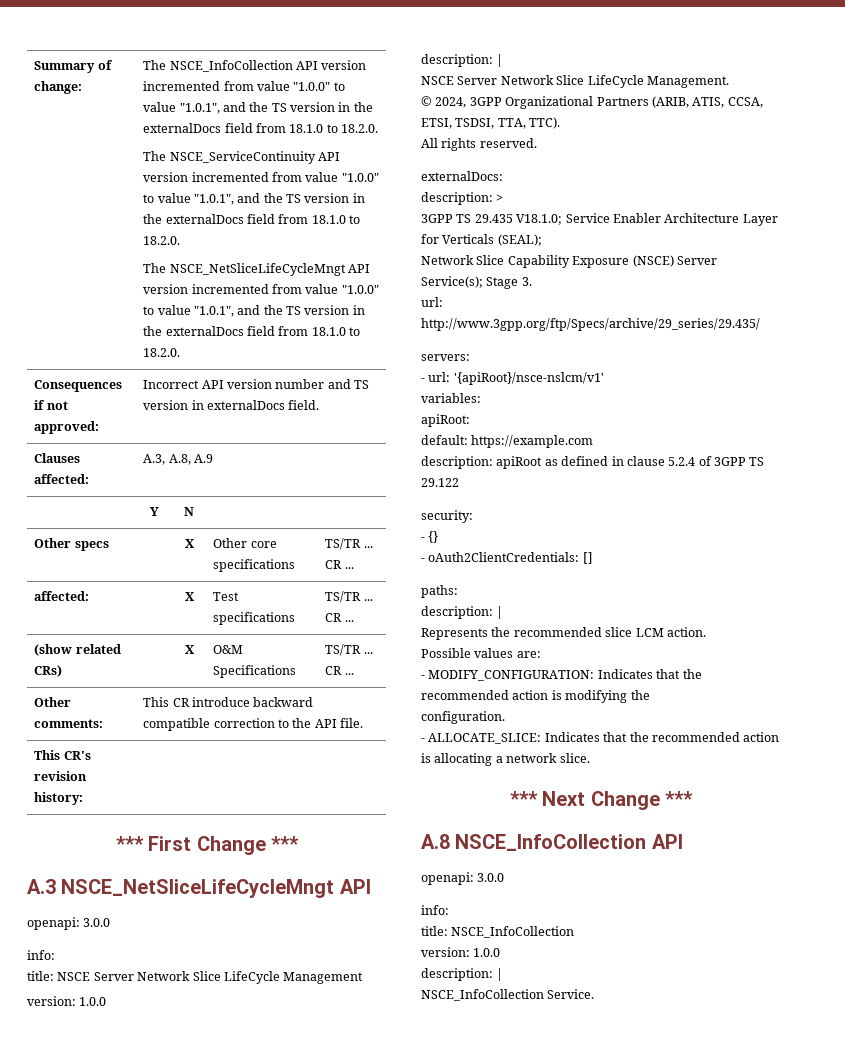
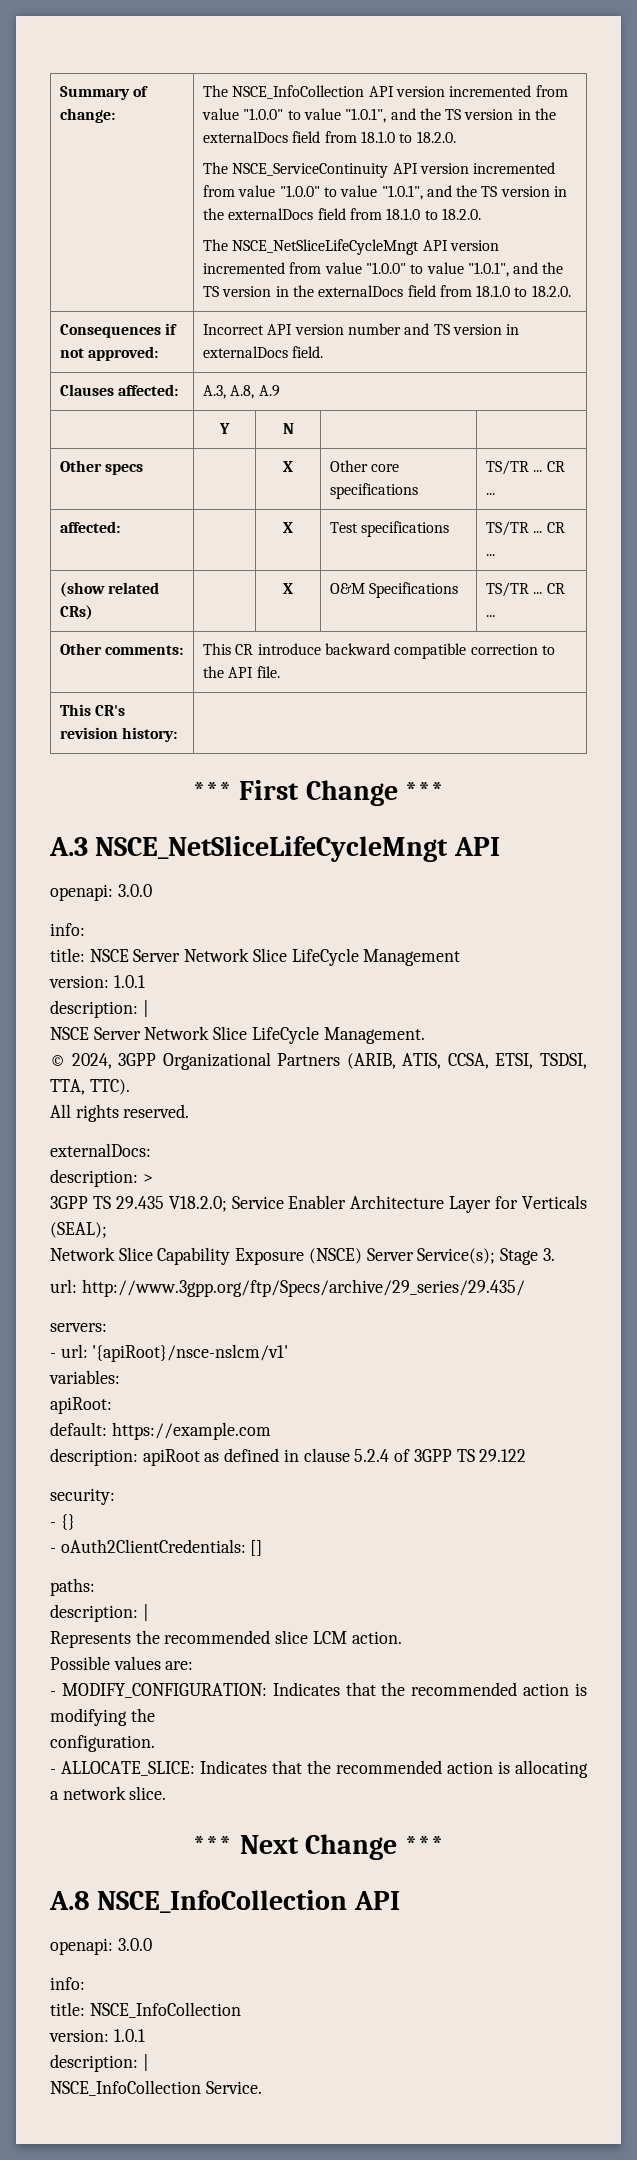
  title: NSCE Server Network Slice LifeCycle Management
- version: 1.0.0
+ version: 1.0.1
- 3GPP TS 29.435 V18.1.0; Service Enabler Architecture Layer for Verticals (SEAL);
+ 3GPP TS 29.435 V18.2.0; Service Enabler Architecture Layer for Verticals (SEAL);
  title: NSCE_InfoCollection
- version: 1.0.0
+ version: 1.0.1

